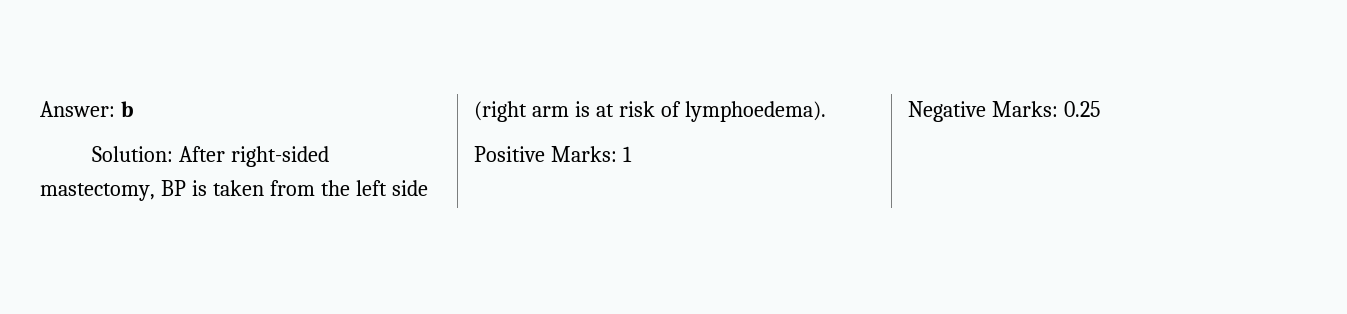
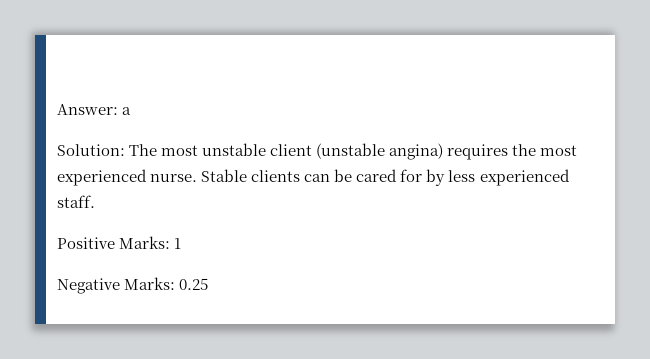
- Answer: b
+ Answer: a
- Solution: After right-sided mastectomy, BP is taken from the left side (right arm is at risk of lymphoedema).
+ Solution: The most unstable client (unstable angina) requires the most experienced nurse. Stable clients can be cared for by less experienced staff.

